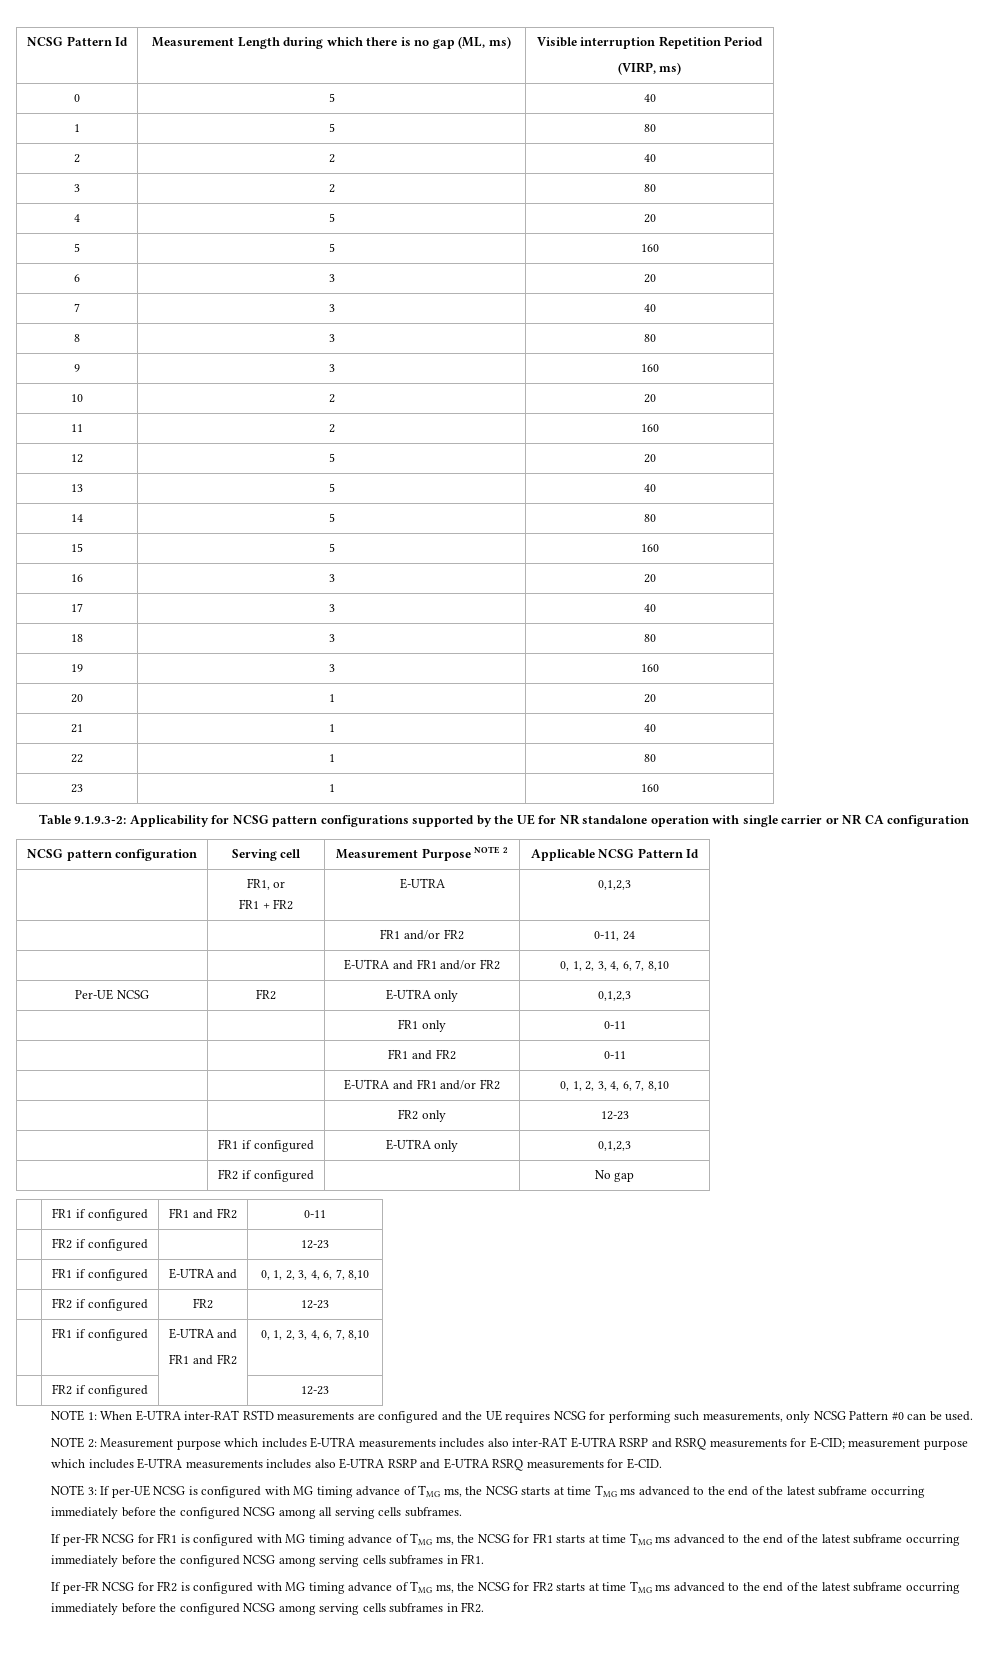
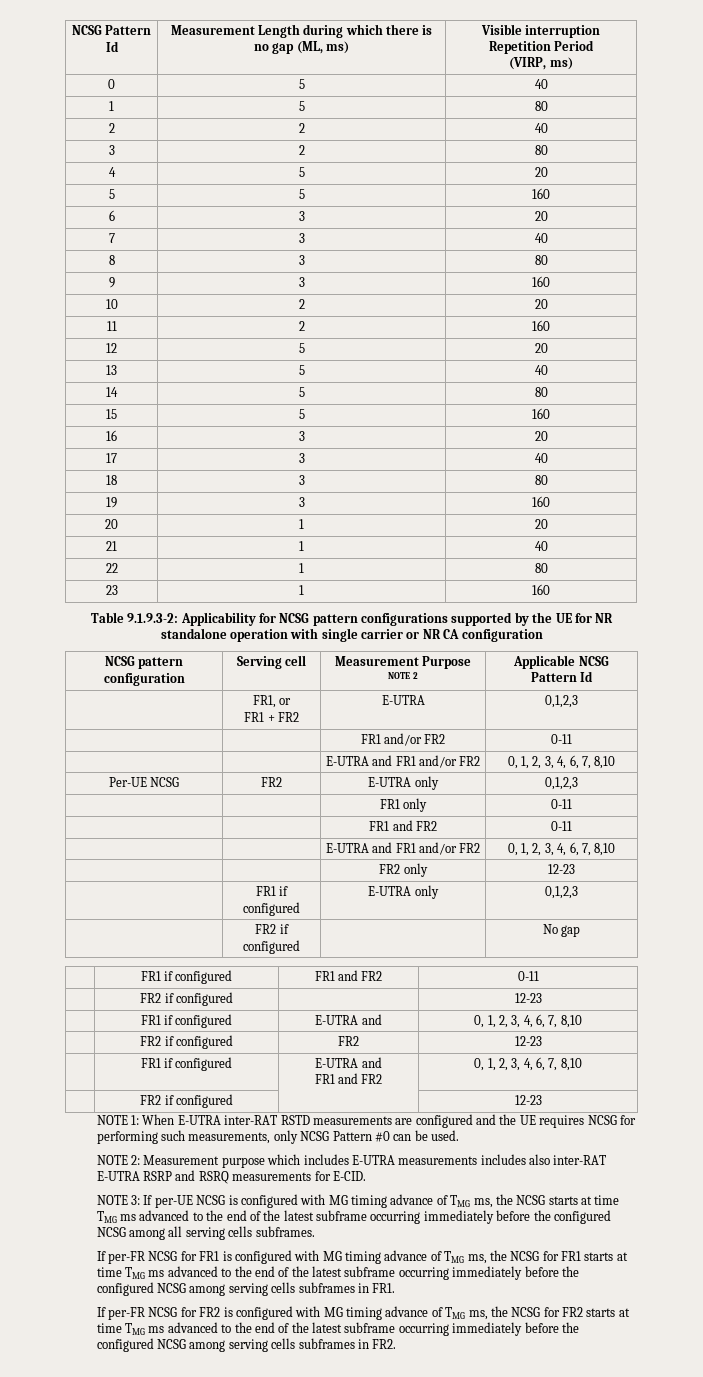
- | | FR1 and/or FR2 | 0-11, 24
+ | | FR1 and/or FR2 | 0-11
- NOTE 2: Measurement purpose which includes E-UTRA measurements includes also inter-RAT E-UTRA RSRP and RSRQ measurements for E-CID; measurement purpose which includes E-UTRA measurements includes also E-UTRA RSRP and E-UTRA RSRQ measurements for E-CID.
+ NOTE 2: Measurement purpose which includes E-UTRA measurements includes also inter-RAT E-UTRA RSRP and RSRQ measurements for E-CID.

